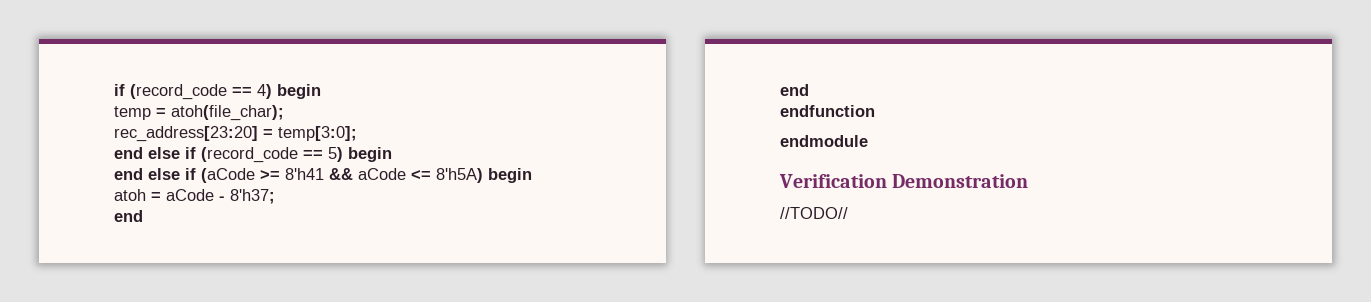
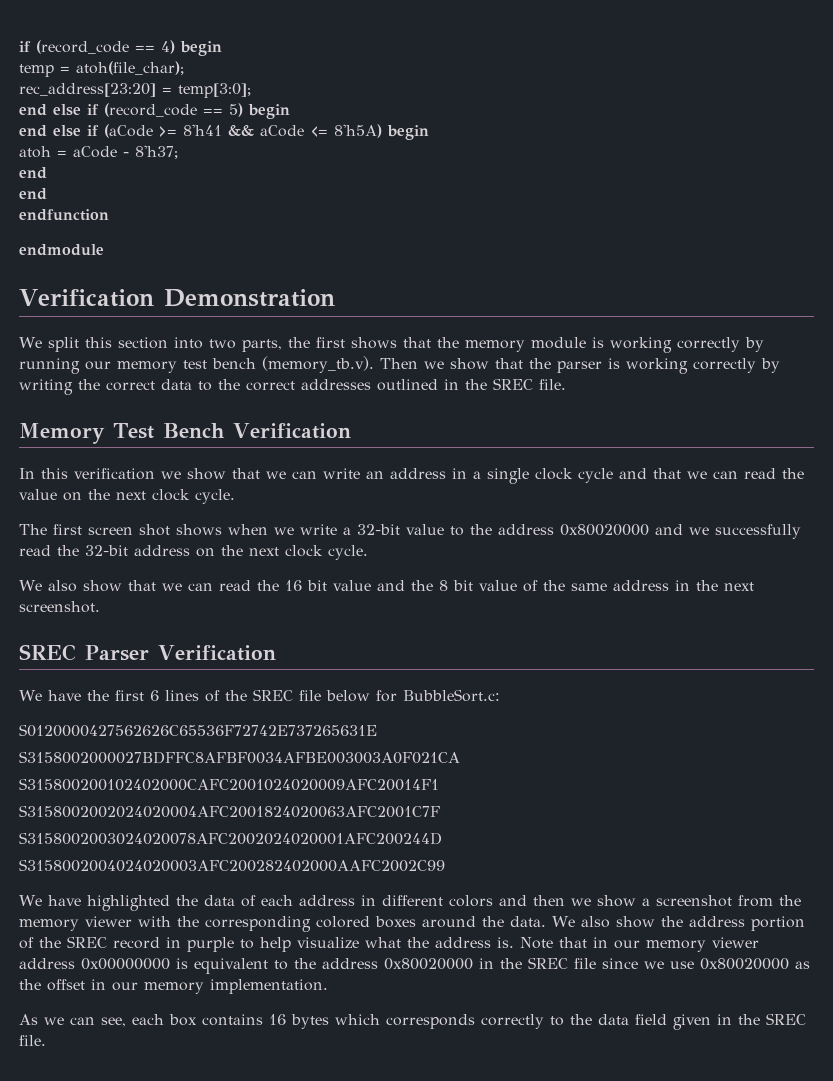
- //TODO//
+ We split this section into two parts, the first shows that the memory module is working correctly by running our memory test bench (memory_tb.v). Then we show that the parser is working correctly by writing the correct data to the correct addresses outlined in the SREC file.
+ Memory Test Bench Verification
+ In this verification we show that we can write an address in a single clock cycle and that we can read the value on the next clock cycle.
+ The first screen shot shows when we write a 32-bit value to the address 0x80020000 and we successfully read the 32-bit address on the next clock cycle.
+ We also show that we can read the 16 bit value and the 8 bit value of the same address in the next screenshot.
+ SREC Parser Verification
+ We have the first 6 lines of the SREC file below for BubbleSort.c:
+ S0120000427562626C65536F72742E737265631E
+ S3158002000027BDFFC8AFBF0034AFBE003003A0F021CA
+ S315800200102402000CAFC2001024020009AFC20014F1
+ S3158002002024020004AFC2001824020063AFC2001C7F
+ S3158002003024020078AFC2002024020001AFC200244D
+ S3158002004024020003AFC200282402000AAFC2002C99
+ We have highlighted the data of each address in different colors and then we show a screenshot from the memory viewer with the corresponding colored boxes around the data. We also show the address portion of the SREC record in purple to help visualize what the address is. Note that in our memory viewer address 0x00000000 is equivalent to the address 0x80020000 in the SREC file since we use 0x80020000 as the offset in our memory implementation.
+ As we can see, each box contains 16 bytes which corresponds correctly to the data field given in the SREC file.

